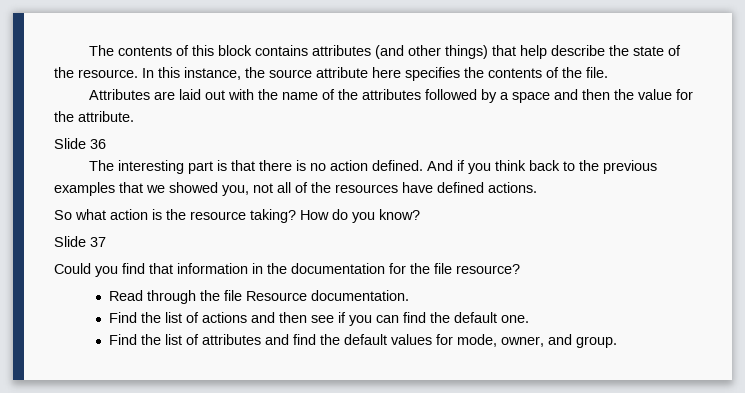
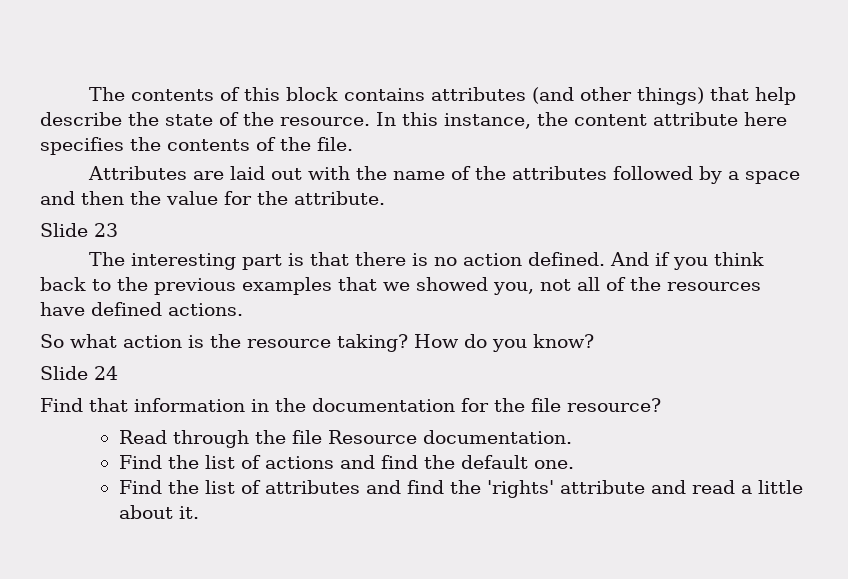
- In this instance, the source attribute here specifies the contents of the file.
+ In this instance, the content attribute here specifies the contents of the file.
- Slide 36
+ Slide 23
- Slide 37
- Could you find that information in the documentation for the file resource?
+ Slide 24
+ Find that information in the documentation for the file resource?
- Find the list of actions and then see if you can find the default one.
+ Find the list of actions and find the default one.
- Find the list of attributes and find the default values for mode, owner, and group.
+ Find the list of attributes and find the 'rights' attribute and read a little about it.

